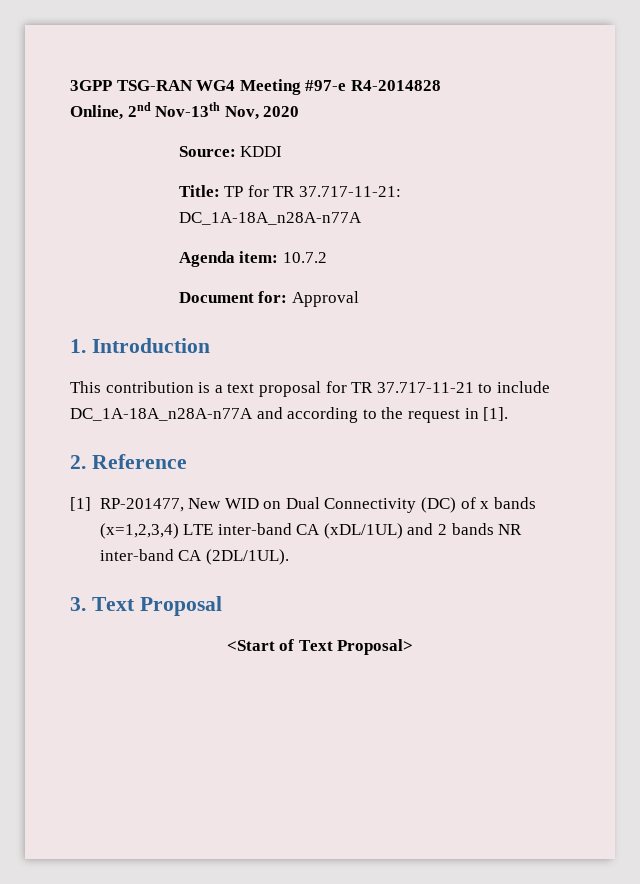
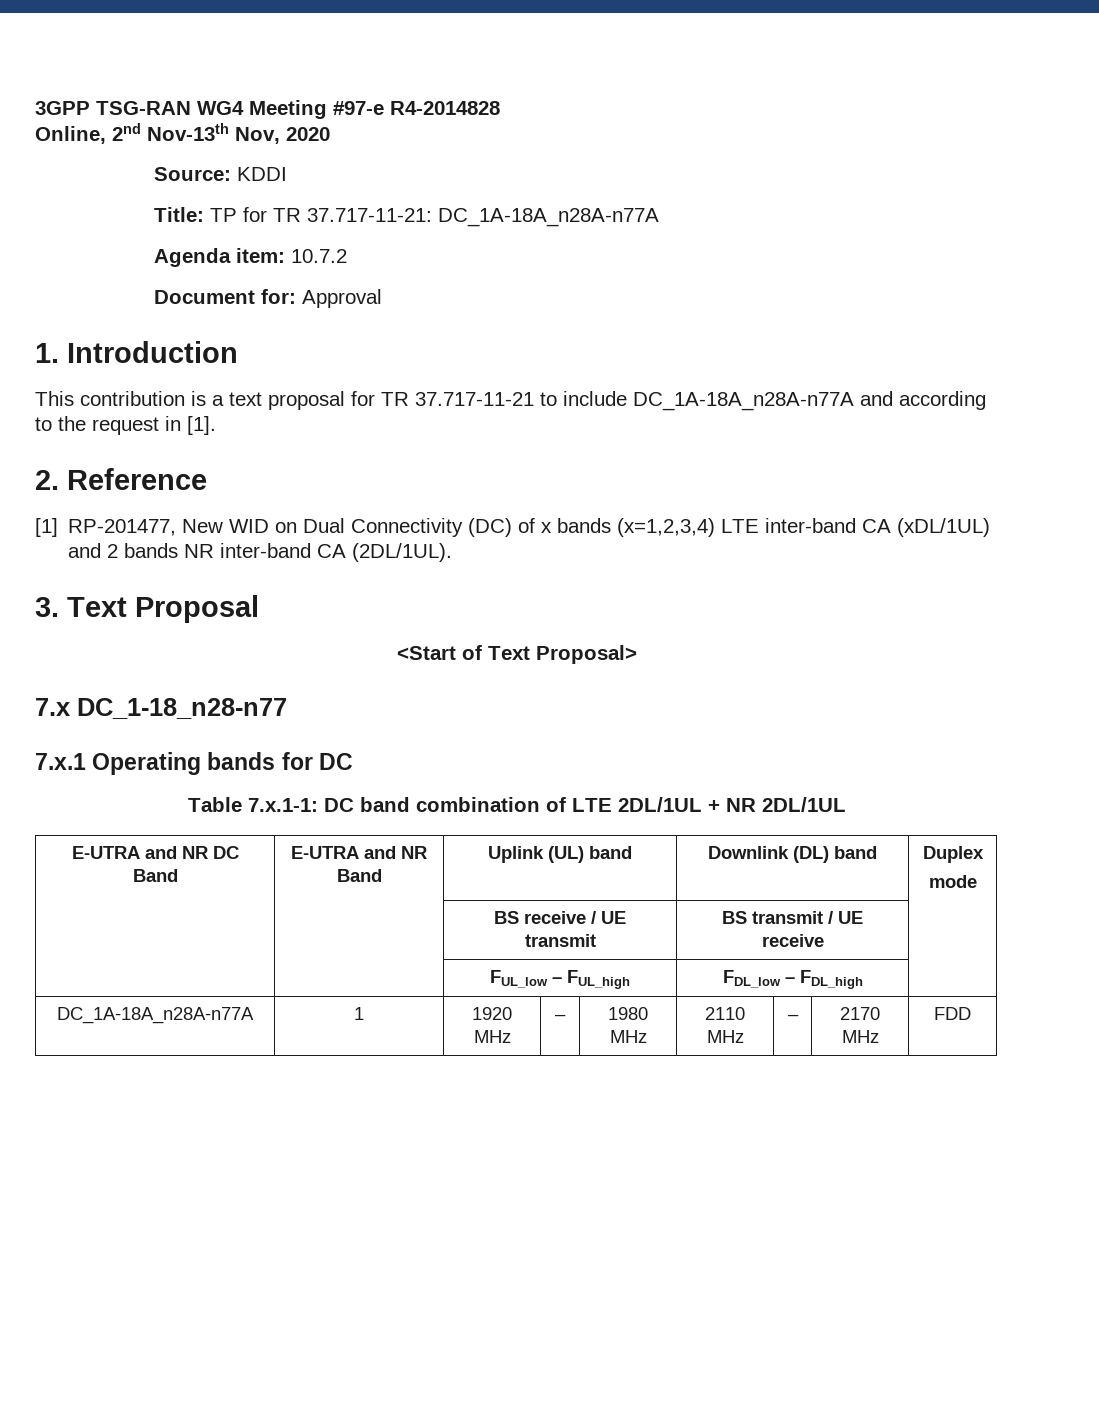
+ 7.x DC_1-18_n28-n77
+ 7.x.1 Operating bands for DC
+ Table 7.x.1-1: DC band combination of LTE 2DL/1UL + NR 2DL/1UL
+ E-UTRA and NR DC Band | E-UTRA and NR Band | Uplink (UL) band | Downlink (DL) band | Duplex
+ mode
+ | | BS receive / UE transmit | BS transmit / UE receive |
+ | | FUL_low – FUL_high | FDL_low – FDL_high |
+ DC_1A-18A_n28A-n77A | 1 | 1920 MHz | – | 1980 MHz | 2110 MHz | – | 2170 MHz | FDD

